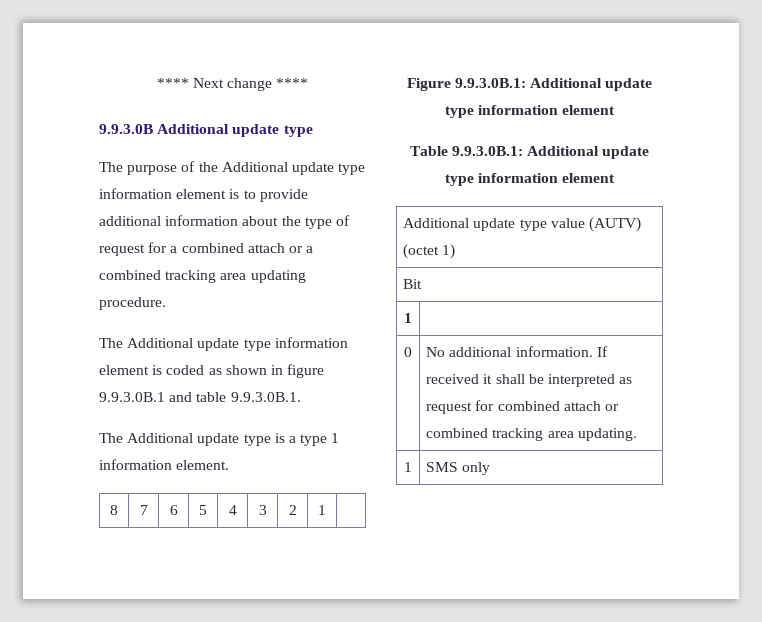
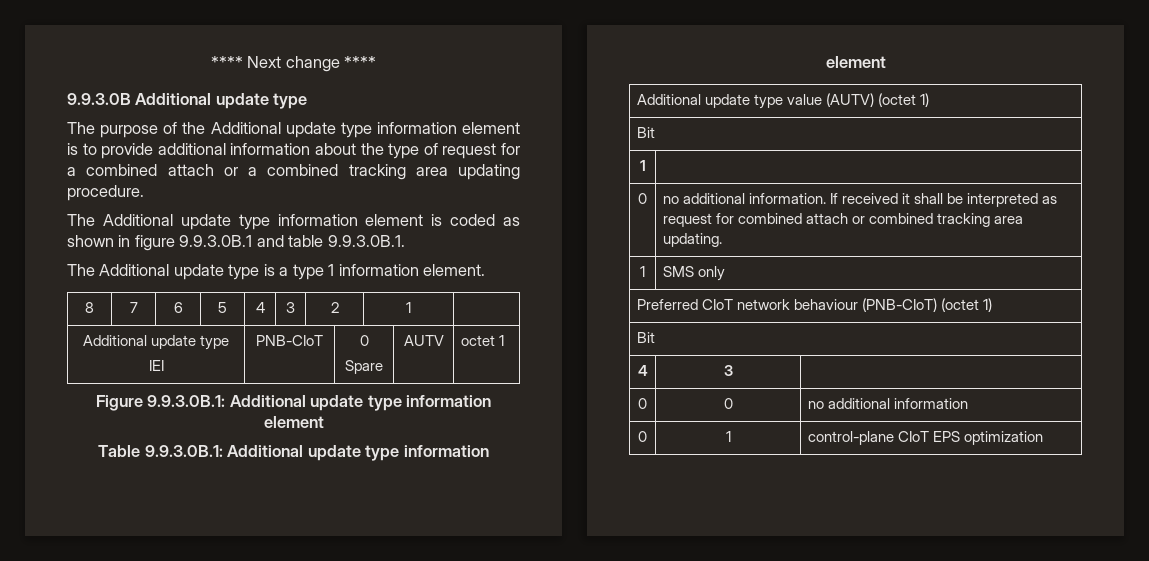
  8 | 7 | 6 | 5 | 4 | 3 | 2 | 1 |
+ Additional update type
+ IEI | PNB-CIoT | 0
+ Spare | AUTV | octet 1
- 0 | No additional information. If received it shall be interpreted as request for combined attach or combined tracking area updating.
+ 0 | no additional information. If received it shall be interpreted as request for combined attach or combined tracking area updating.
+ Preferred CIoT network behaviour (PNB-CIoT) (octet 1)
+ Bit
+ 4 | 3 |
+ 0 | 0 | no additional information
+ 0 | 1 | control-plane CIoT EPS optimization

